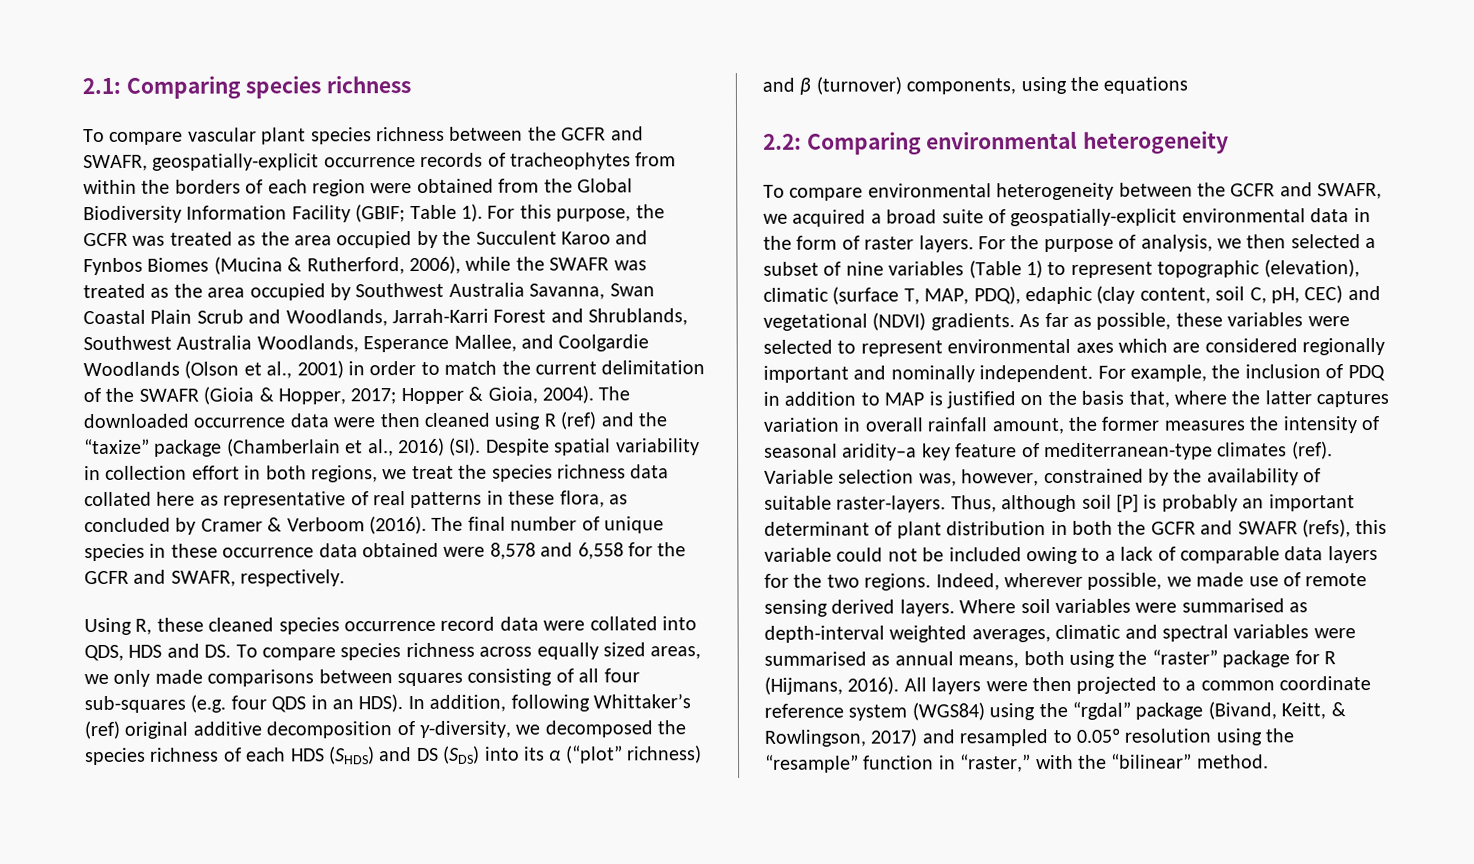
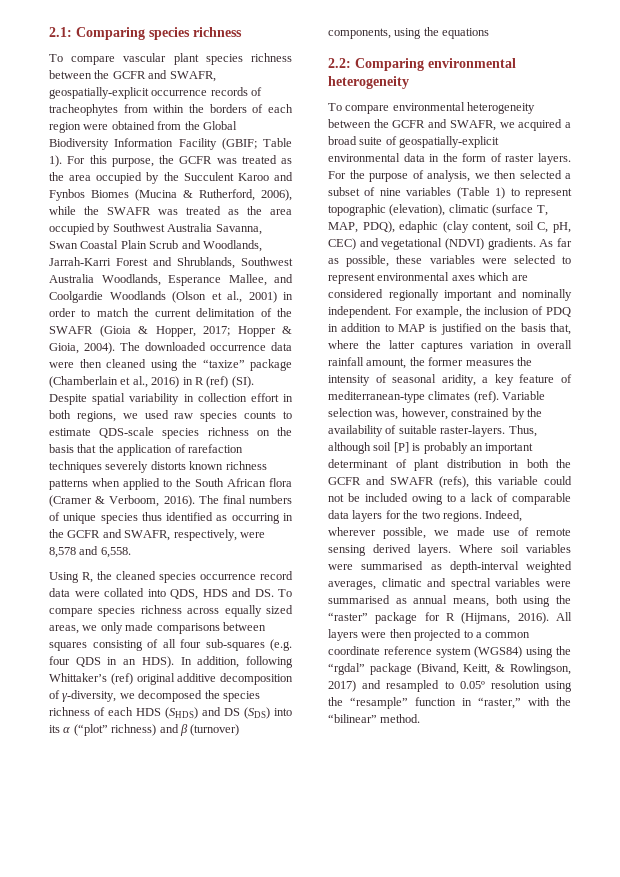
- The downloaded occurrence data were then cleaned using R (ref) and the “taxize” package (Chamberlain et al., 2016) (SI). Despite spatial variability in collection effort in both regions, we treat the species richness data collated here as representative of real patterns in these flora, as concluded by Cramer & Verboom (2016).
+ The downloaded occurrence data were then cleaned using the “taxize” package (Chamberlain et al., 2016) in R (ref) (SI). Despite spatial variability in collection effort in both regions, we used raw species counts to estimate QDS-scale species richness on the basis that the application of rarefaction techniques severely distorts known richness patterns when applied to the South African flora (Cramer & Verboom, 2016).
- The final number of unique species in these occurrence data obtained were 8,578 and 6,558 for the GCFR and SWAFR, respectively.
+ The final numbers of unique species thus identified as occurring in the GCFR and SWAFR, respectively, were 8,578 and 6,558.
- Using R, these cleaned species occurrence record data were collated into QDS, HDS and DS. To compare species richness across equally sized areas, we only made comparisons between squares consisting of all four sub-squares (e.g. four QDS in an HDS).
+ Using R, the cleaned species occurrence record data were collated into QDS, HDS and DS. To compare species richness across equally sized areas, we only made comparisons between squares consisting of all four sub-squares (e.g. four QDS in an HDS).
- For example, the inclusion of PDQ in addition to MAP is justified on the basis that, where the latter captures variation in overall rainfall amount, the former measures the intensity of seasonal aridity–a key feature of mediterranean-type climates (ref).
+ For example, the inclusion of PDQ in addition to MAP is justified on the basis that, where the latter captures variation in overall rainfall amount, the former measures the intensity of seasonal aridity, a key feature of mediterranean-type climates (ref).

